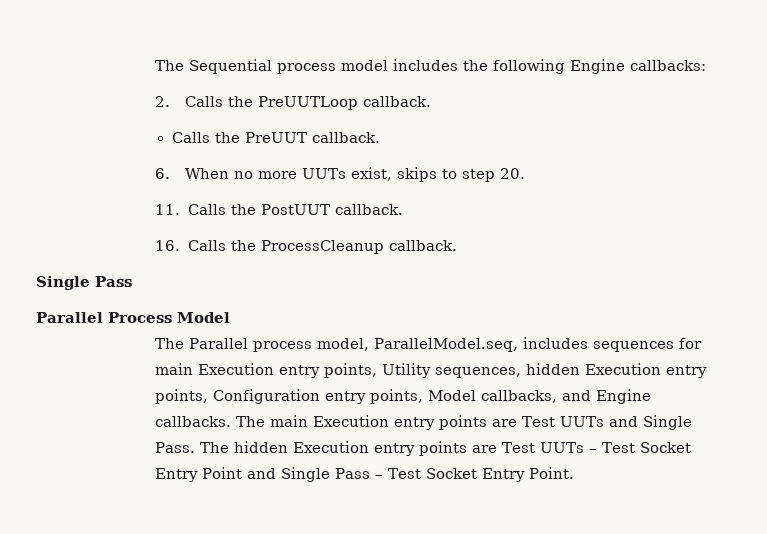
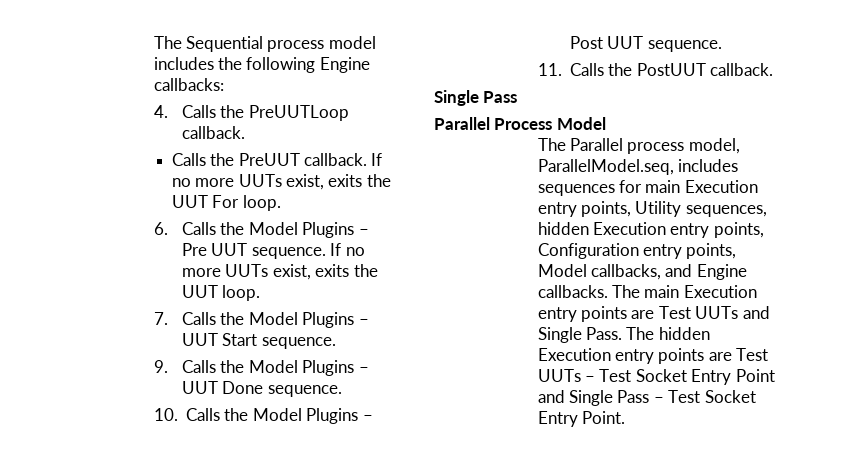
- 2. Calls the PreUUTLoop callback.
+ 4. Calls the PreUUTLoop callback.
- Calls the PreUUT callback.
- 6. When no more UUTs exist, skips to step 20.
+ Calls the PreUUT callback. If no more UUTs exist, exits the UUT For loop.
+ 6. Calls the Model Plugins – Pre UUT sequence. If no more UUTs exist, exits the UUT loop.
+ 7. Calls the Model Plugins – UUT Start sequence.
+ 9. Calls the Model Plugins – UUT Done sequence.
+ 10. Calls the Model Plugins – Post UUT sequence.
- 16. Calls the ProcessCleanup callback.

